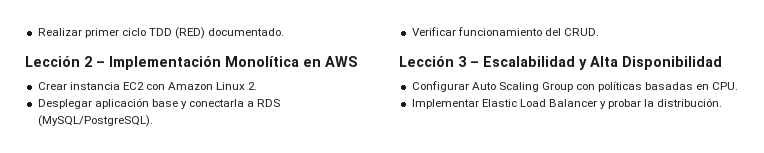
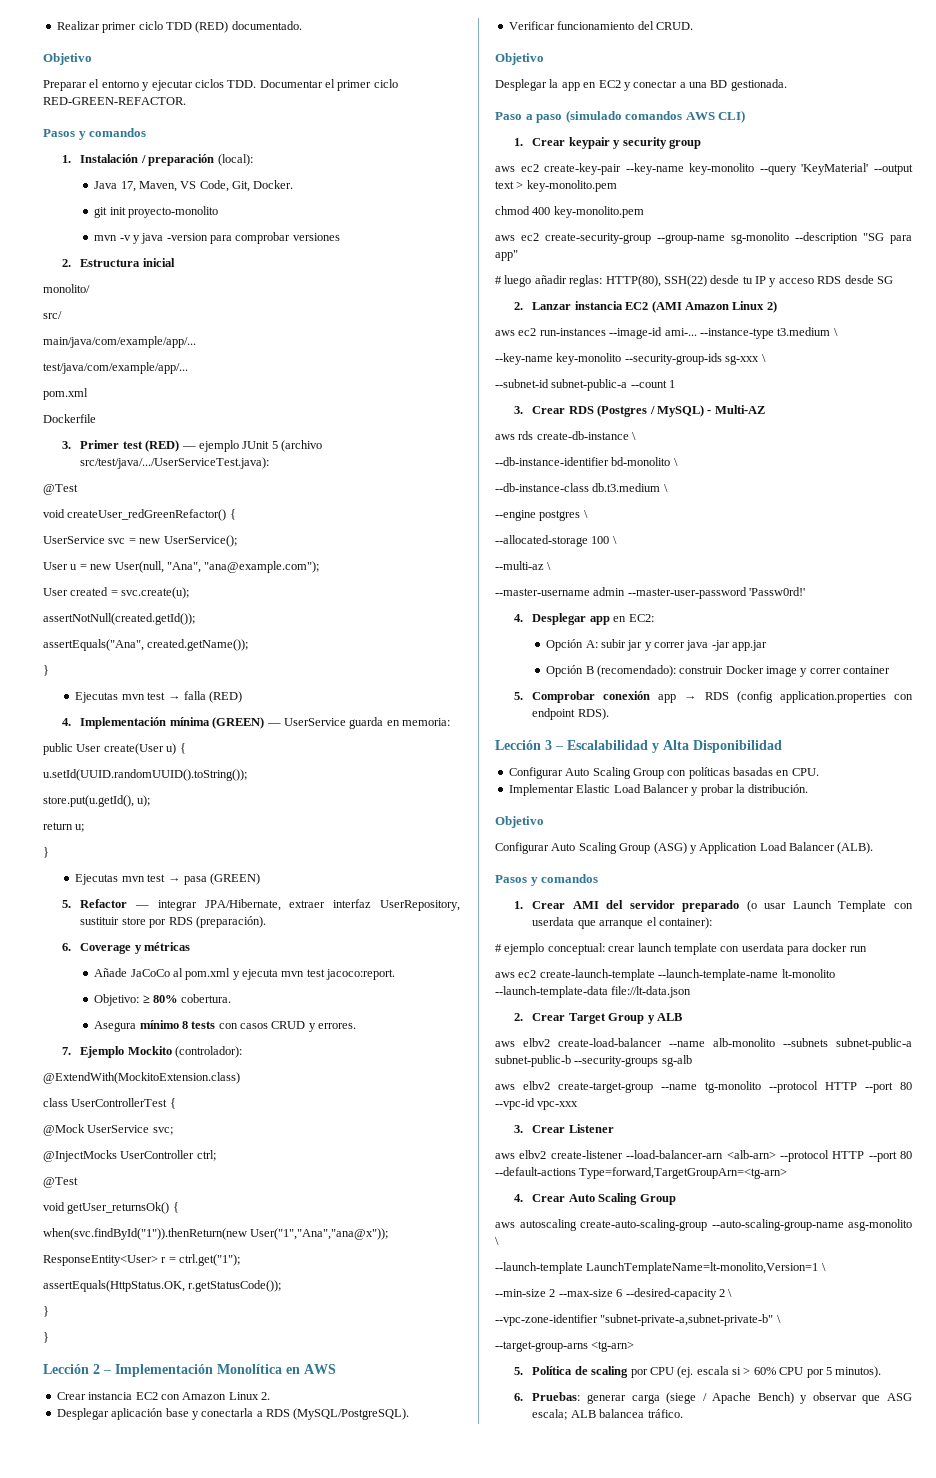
  Realizar primer ciclo TDD (RED) documentado.
+ Objetivo
+ Preparar el entorno y ejecutar ciclos TDD. Documentar el primer ciclo RED-GREEN-REFACTOR.
+ Pasos y comandos
+ 1. Instalación / preparación (local):
+ Java 17, Maven, VS Code, Git, Docker.
+ git init proyecto-monolito
+ mvn -v y java -version para comprobar versiones
+ 2. Estructura inicial
+ monolito/
+ src/
+ main/java/com/example/app/...
+ test/java/com/example/app/...
+ pom.xml
+ Dockerfile
+ 3. Primer test (RED) — ejemplo JUnit 5 (archivo src/test/java/.../UserServiceTest.java):
+ @Test
+ void createUser_redGreenRefactor() {
+ UserService svc = new UserService();
+ User u = new User(null, "Ana", "ana@example.com");
+ User created = svc.create(u);
+ assertNotNull(created.getId());
+ assertEquals("Ana", created.getName());
+ }
+ Ejecutas mvn test → falla (RED)
+ 4. Implementación mínima (GREEN) — UserService guarda en memoria:
+ public User create(User u) {
+ u.setId(UUID.randomUUID().toString());
+ store.put(u.getId(), u);
+ return u;
+ }
+ Ejecutas mvn test → pasa (GREEN)
+ 5. Refactor — integrar JPA/Hibernate, extraer interfaz UserRepository, sustituir store por RDS (preparación).
+ 6. Coverage y métricas
+ Añade JaCoCo al pom.xml y ejecuta mvn test jacoco:report.
+ Objetivo: ≥ 80% cobertura.
+ Asegura mínimo 8 tests con casos CRUD y errores.
+ 7. Ejemplo Mockito (controlador):
+ @ExtendWith(MockitoExtension.class)
+ class UserControllerTest {
+ @Mock UserService svc;
+ @InjectMocks UserController ctrl;
+ @Test
+ void getUser_returnsOk() {
+ when(svc.findById("1")).thenReturn(new User("1","Ana","ana@x"));
+ ResponseEntity<User> r = ctrl.get("1");
+ assertEquals(HttpStatus.OK, r.getStatusCode());
+ }
+ }
  Verificar funcionamiento del CRUD.
+ Objetivo
+ Desplegar la app en EC2 y conectar a una BD gestionada.
+ Paso a paso (simulado comandos AWS CLI)
+ 1. Crear keypair y security group
+ aws ec2 create-key-pair --key-name key-monolito --query 'KeyMaterial' --output text > key-monolito.pem
+ chmod 400 key-monolito.pem
+ aws ec2 create-security-group --group-name sg-monolito --description "SG para app"
+ # luego añadir reglas: HTTP(80), SSH(22) desde tu IP y acceso RDS desde SG
+ 2. Lanzar instancia EC2 (AMI Amazon Linux 2)
+ aws ec2 run-instances --image-id ami-... --instance-type t3.medium \
+ --key-name key-monolito --security-group-ids sg-xxx \
+ --subnet-id subnet-public-a --count 1
+ 3. Crear RDS (Postgres / MySQL) - Multi-AZ
+ aws rds create-db-instance \
+ --db-instance-identifier bd-monolito \
+ --db-instance-class db.t3.medium \
+ --engine postgres \
+ --allocated-storage 100 \
+ --multi-az \
+ --master-username admin --master-user-password 'Passw0rd!'
+ 4. Desplegar app en EC2:
+ Opción A: subir jar y correr java -jar app.jar
+ Opción B (recomendado): construir Docker image y correr container
+ 5. Comprobar conexión app → RDS (config application.properties con endpoint RDS).
  Implementar Elastic Load Balancer y probar la distribución.
+ Objetivo
+ Configurar Auto Scaling Group (ASG) y Application Load Balancer (ALB).
+ Pasos y comandos
+ 1. Crear AMI del servidor preparado (o usar Launch Template con userdata que arranque el container):
+ # ejemplo conceptual: crear launch template con userdata para docker run
+ aws ec2 create-launch-template --launch-template-name lt-monolito --launch-template-data file://lt-data.json
+ 2. Crear Target Group y ALB
+ aws elbv2 create-load-balancer --name alb-monolito --subnets subnet-public-a subnet-public-b --security-groups sg-alb
+ aws elbv2 create-target-group --name tg-monolito --protocol HTTP --port 80 --vpc-id vpc-xxx
+ 3. Crear Listener
+ aws elbv2 create-listener --load-balancer-arn <alb-arn> --protocol HTTP --port 80 --default-actions Type=forward,TargetGroupArn=<tg-arn>
+ 4. Crear Auto Scaling Group
+ aws autoscaling create-auto-scaling-group --auto-scaling-group-name asg-monolito \
+ --launch-template LaunchTemplateName=lt-monolito,Version=1 \
+ --min-size 2 --max-size 6 --desired-capacity 2 \
+ --vpc-zone-identifier "subnet-private-a,subnet-private-b" \
+ --target-group-arns <tg-arn>
+ 5. Política de scaling por CPU (ej. escala si > 60% CPU por 5 minutos).
+ 6. Pruebas: generar carga (siege / Apache Bench) y observar que ASG escala; ALB balancea tráfico.

